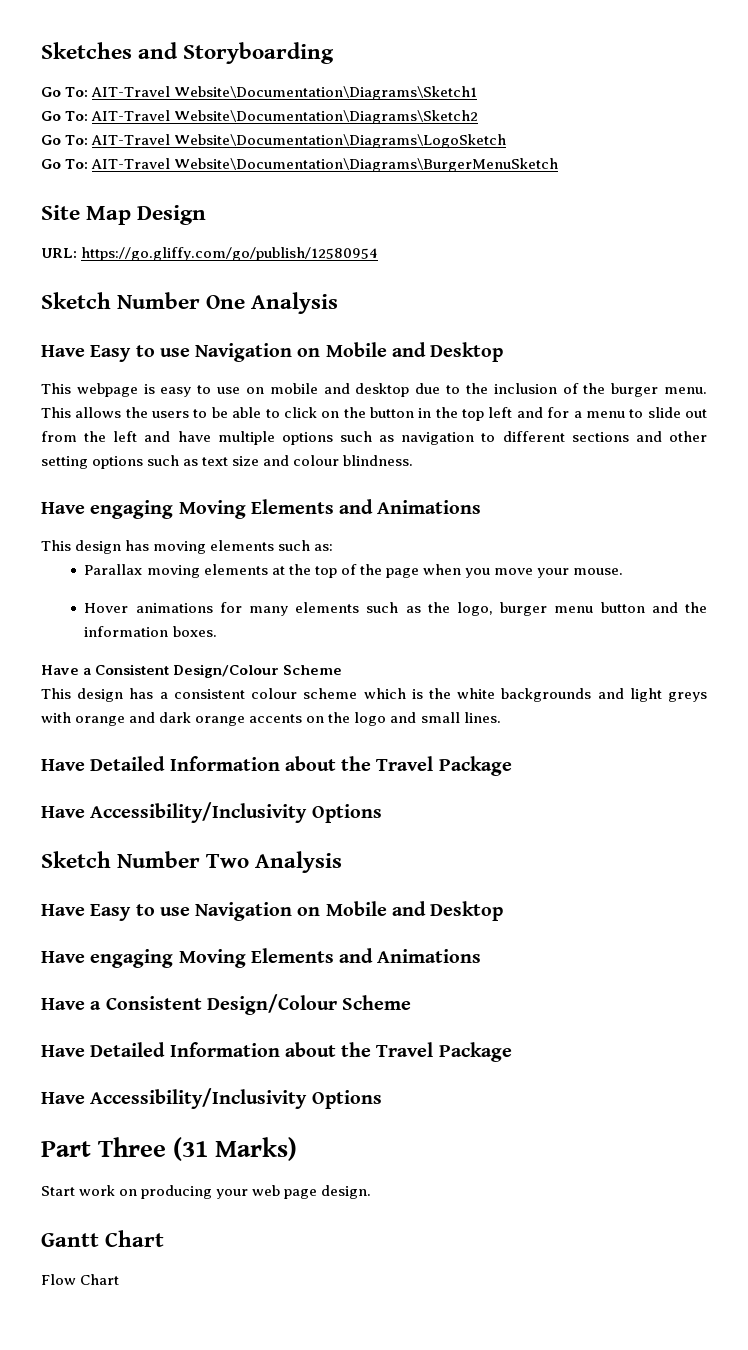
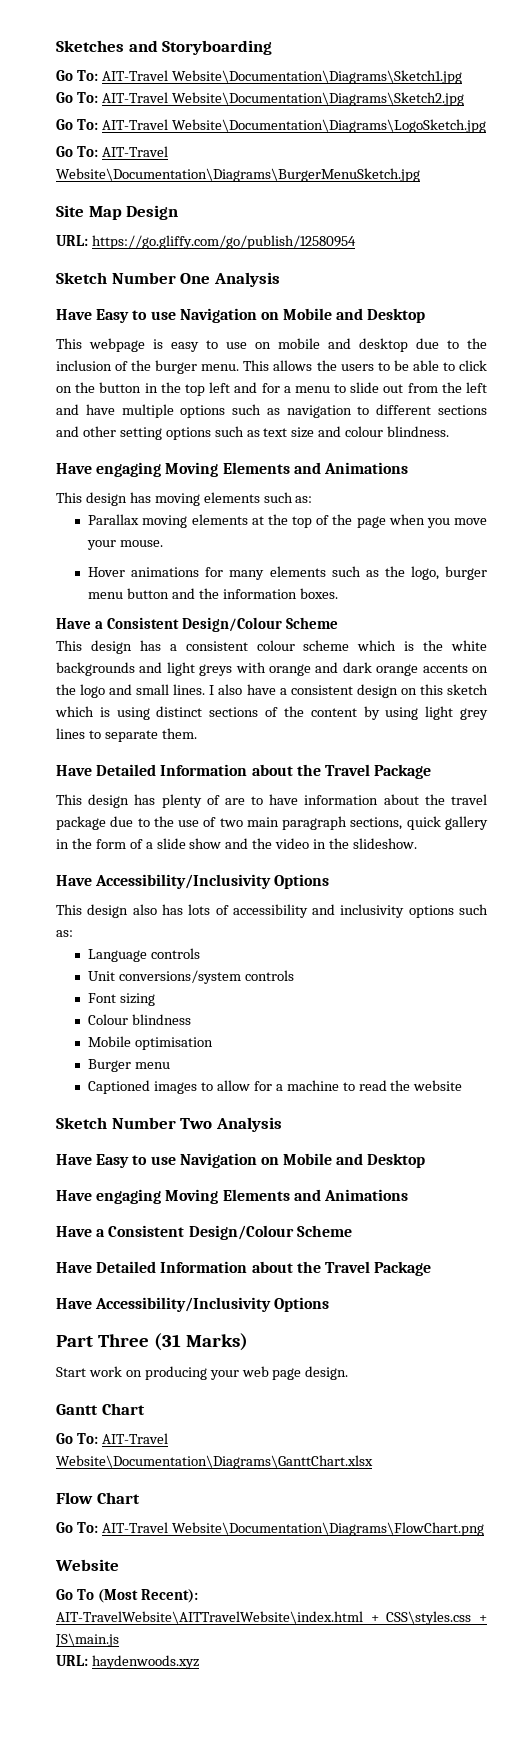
- Go To: AIT-Travel Website\Documentation\Diagrams\Sketch1
- Go To: AIT-Travel Website\Documentation\Diagrams\Sketch2
- Go To: AIT-Travel Website\Documentation\Diagrams\LogoSketch
- Go To: AIT-Travel Website\Documentation\Diagrams\BurgerMenuSketch
+ Go To: AIT-Travel Website\Documentation\Diagrams\Sketch1.jpg
+ Go To: AIT-Travel Website\Documentation\Diagrams\Sketch2.jpg
+ Go To: AIT-Travel Website\Documentation\Diagrams\LogoSketch.jpg
+ Go To: AIT-Travel Website\Documentation\Diagrams\BurgerMenuSketch.jpg
- This design has a consistent colour scheme which is the white backgrounds and light greys with orange and dark orange accents on the logo and small lines.
+ This design has a consistent colour scheme which is the white backgrounds and light greys with orange and dark orange accents on the logo and small lines. I also have a consistent design on this sketch which is using distinct sections of the content by using light grey lines to separate them.
  Have Detailed Information about the Travel Package
+ This design has plenty of are to have information about the travel package due to the use of two main paragraph sections, quick gallery in the form of a slide show and the video in the slideshow.
  Have Accessibility/Inclusivity Options
+ This design also has lots of accessibility and inclusivity options such as:
+ Language controls
+ Unit conversions/system controls
+ Font sizing
+ Colour blindness
+ Mobile optimisation
+ Burger menu
+ Captioned images to allow for a machine to read the website
+ Go To: AIT-Travel Website\Documentation\Diagrams\GanttChart.xlsx
  Flow Chart
+ Go To: AIT-Travel Website\Documentation\Diagrams\FlowChart.png
+ Website
+ Go To (Most Recent): AIT-TravelWebsite\AITTravelWebsite\index.html + CSS\styles.css + JS\main.js
+ URL: haydenwoods.xyz

